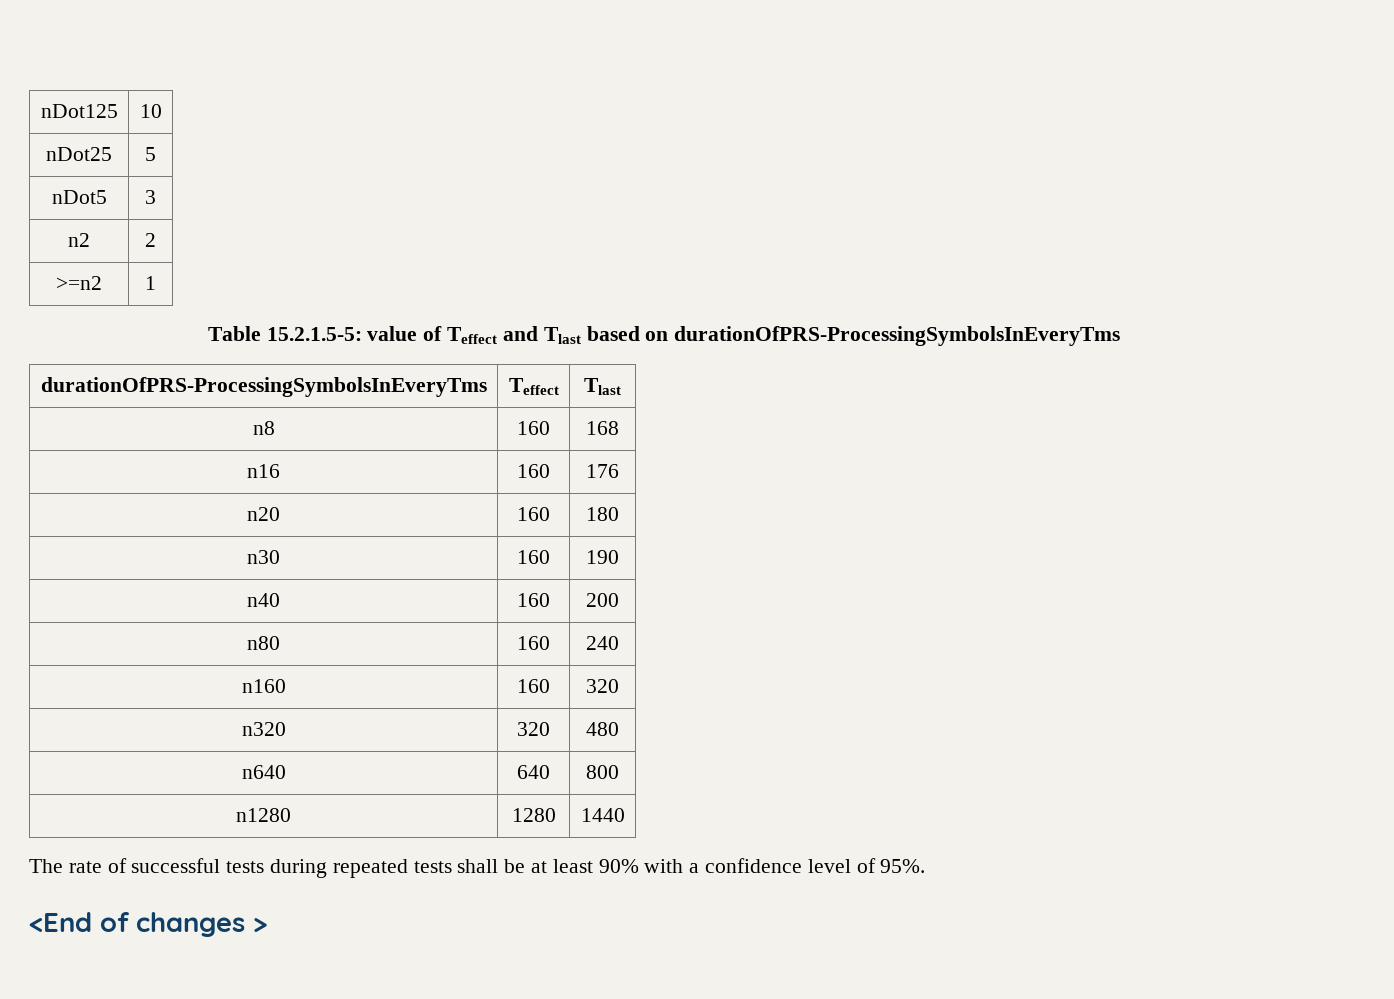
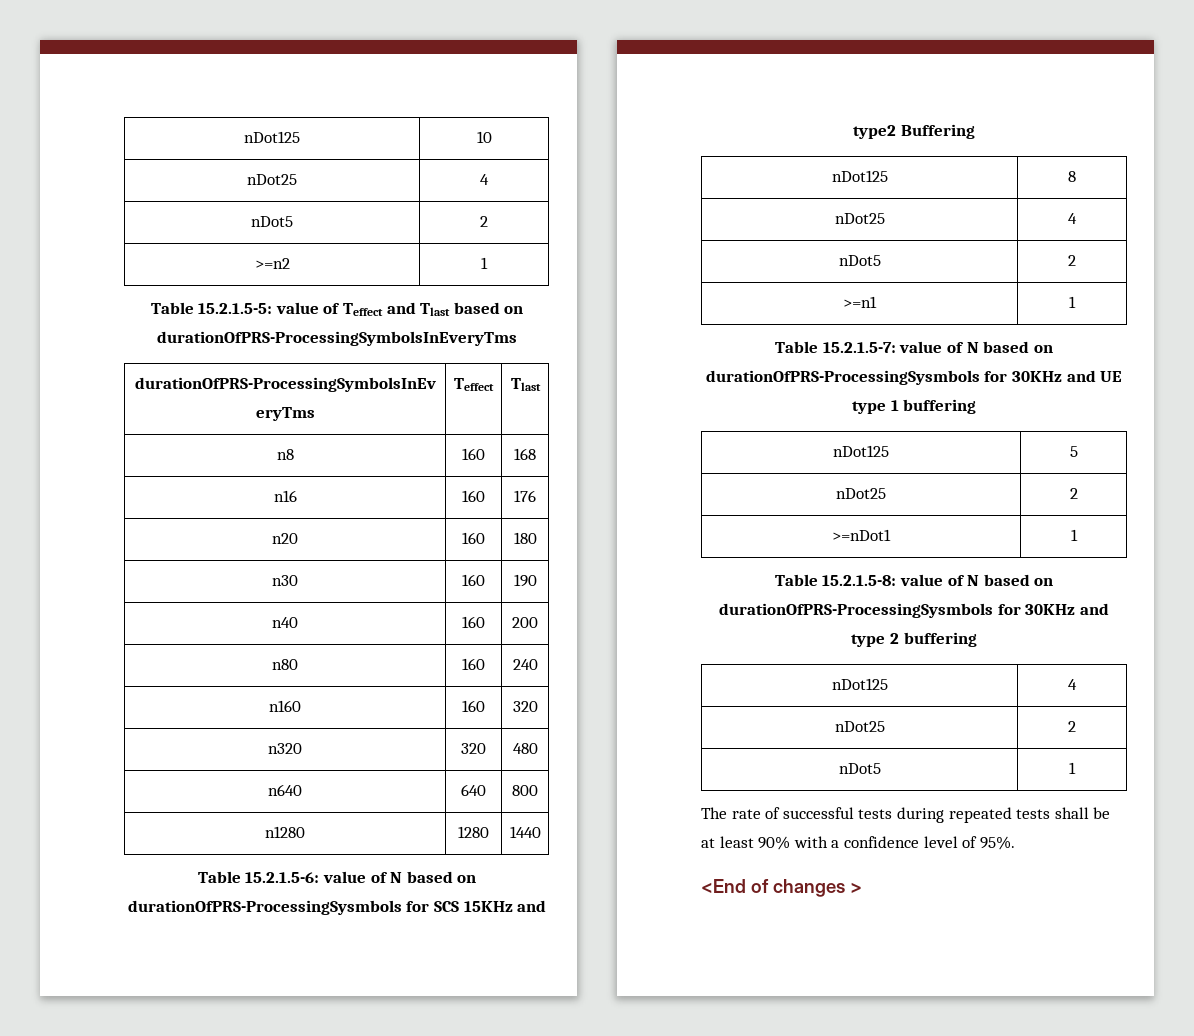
  nDot125 | 10
- nDot25 | 5
- nDot5 | 3
- n2 | 2
+ nDot25 | 4
+ nDot5 | 2
+ Table 15.2.1.5-6: value of N based on durationOfPRS-ProcessingSysmbols for SCS 15KHz and type2 Buffering
+ nDot125 | 8
+ nDot25 | 4
+ nDot5 | 2
+ >=n1 | 1
+ Table 15.2.1.5-7: value of N based on durationOfPRS-ProcessingSysmbols for 30KHz and UE type 1 buffering
+ nDot125 | 5
+ nDot25 | 2
+ >=nDot1 | 1
+ Table 15.2.1.5-8: value of N based on durationOfPRS-ProcessingSysmbols for 30KHz and type 2 buffering
+ nDot125 | 4
+ nDot25 | 2
+ nDot5 | 1

